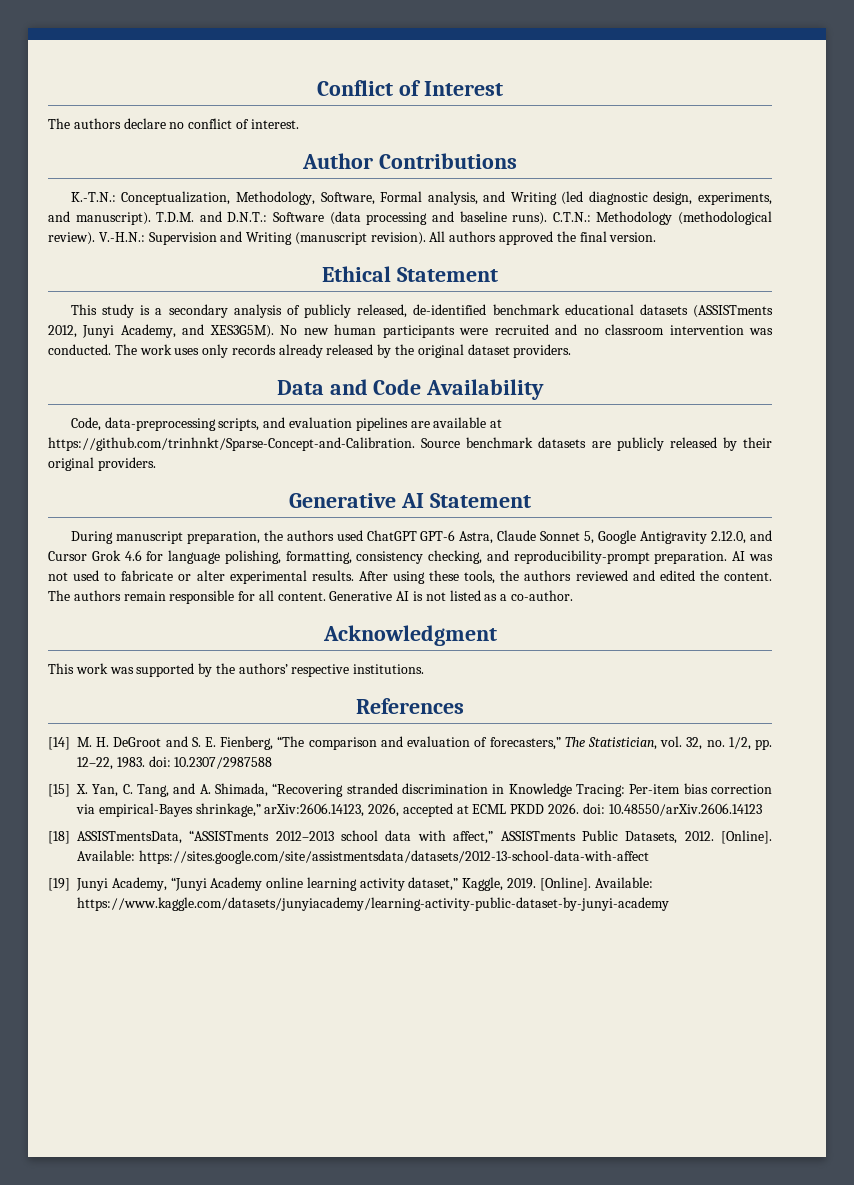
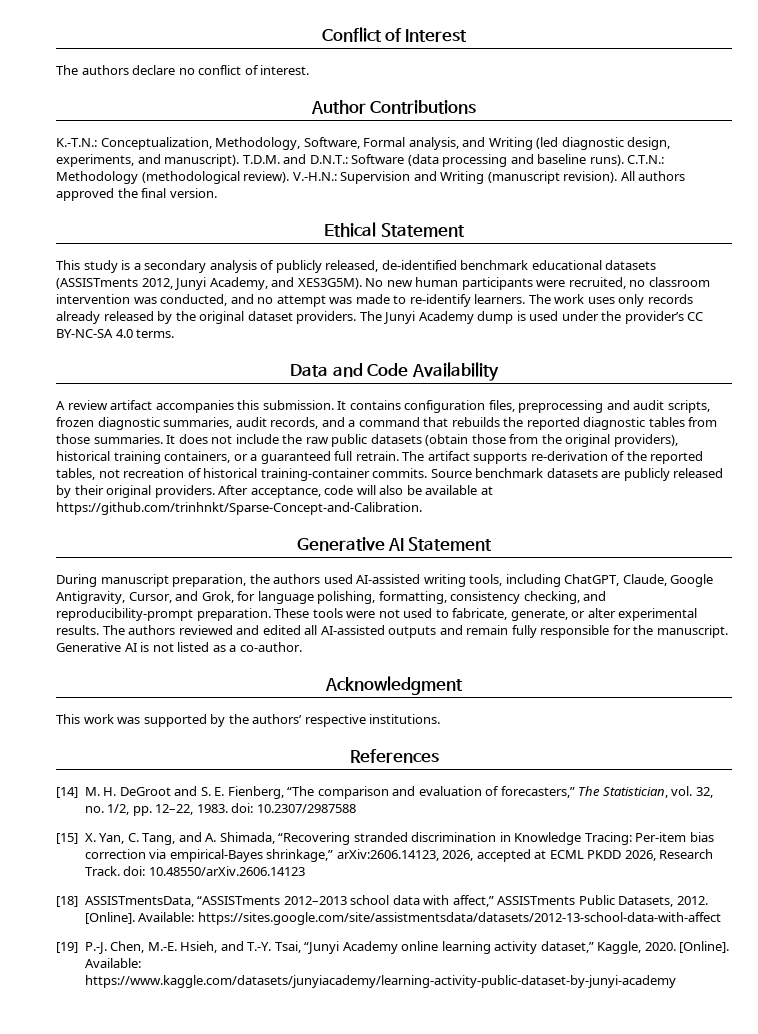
- No new human participants were recruited and no classroom intervention was conducted.
+ No new human participants were recruited, no classroom intervention was conducted, and no attempt was made to re-identify learners.
- The work uses only records already released by the original dataset providers.
+ The work uses only records already released by the original dataset providers. The Junyi Academy dump is used under the provider’s CC BY-NC-SA 4.0 terms.
  Data and Code Availability
- Code, data-preprocessing scripts, and evaluation pipelines are available at https://github.com/trinhnkt/Sparse-Concept-and-Calibration. Source benchmark datasets are publicly released by their original providers.
+ A review artifact accompanies this submission. It contains configuration files, preprocessing and audit scripts, frozen diagnostic summaries, audit records, and a command that rebuilds the reported diagnostic tables from those summaries. It does not include the raw public datasets (obtain those from the original providers), historical training containers, or a guaranteed full retrain. The artifact supports re-derivation of the reported tables, not recreation of historical training-container commits. Source benchmark datasets are publicly released by their original providers. After acceptance, code will also be available at https://github.com/trinhnkt/Sparse-Concept-and-Calibration.
- During manuscript preparation, the authors used ChatGPT GPT-6 Astra, Claude Sonnet 5, Google Antigravity 2.12.0, and Cursor Grok 4.6 for language polishing, formatting, consistency checking, and reproducibility-prompt preparation.
+ During manuscript preparation, the authors used AI-assisted writing tools, including ChatGPT, Claude, Google Antigravity, Cursor, and Grok, for language polishing, formatting, consistency checking, and reproducibility-prompt preparation.
- AI was not used to fabricate or alter experimental results.
+ These tools were not used to fabricate, generate, or alter experimental results.
- After using these tools, the authors reviewed and edited the content. The authors remain responsible for all content.
+ The authors reviewed and edited all AI-assisted outputs and remain fully responsible for the manuscript.
- [15] X. Yan, C. Tang, and A. Shimada, “Recovering stranded discrimination in Knowledge Tracing: Per-item bias correction via empirical-Bayes shrinkage,” arXiv:2606.14123, 2026, accepted at ECML PKDD 2026. doi: 10.48550/arXiv.2606.14123
+ [15] X. Yan, C. Tang, and A. Shimada, “Recovering stranded discrimination in Knowledge Tracing: Per-item bias correction via empirical-Bayes shrinkage,” arXiv:2606.14123, 2026, accepted at ECML PKDD 2026, Research Track. doi: 10.48550/arXiv.2606.14123
- [19] Junyi Academy, “Junyi Academy online learning activity dataset,” Kaggle, 2019.
+ [19] P.-J. Chen, M.-E. Hsieh, and T.-Y. Tsai, “Junyi Academy online learning activity dataset,” Kaggle, 2020.

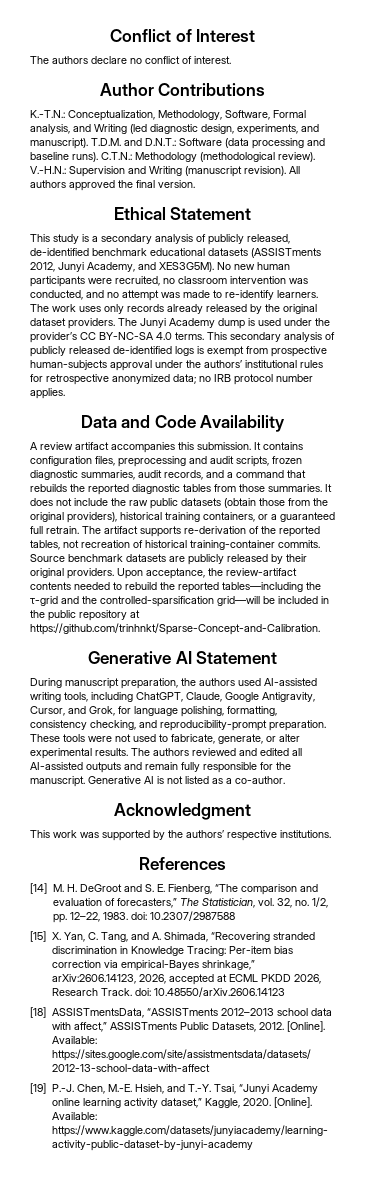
+ This secondary analysis of publicly released de-identified logs is exempt from prospective human-subjects approval under the authors’ institutional rules for retrospective anonymized data; no IRB protocol number applies.
- After acceptance, code will also be available at https://github.com/trinhnkt/Sparse-Concept-and-Calibration.
+ Upon acceptance, the review-artifact contents needed to rebuild the reported tables—including the τ-grid and the controlled-sparsification grid—will be included in the public repository at https://github.com/trinhnkt/Sparse-Concept-and-Calibration.

